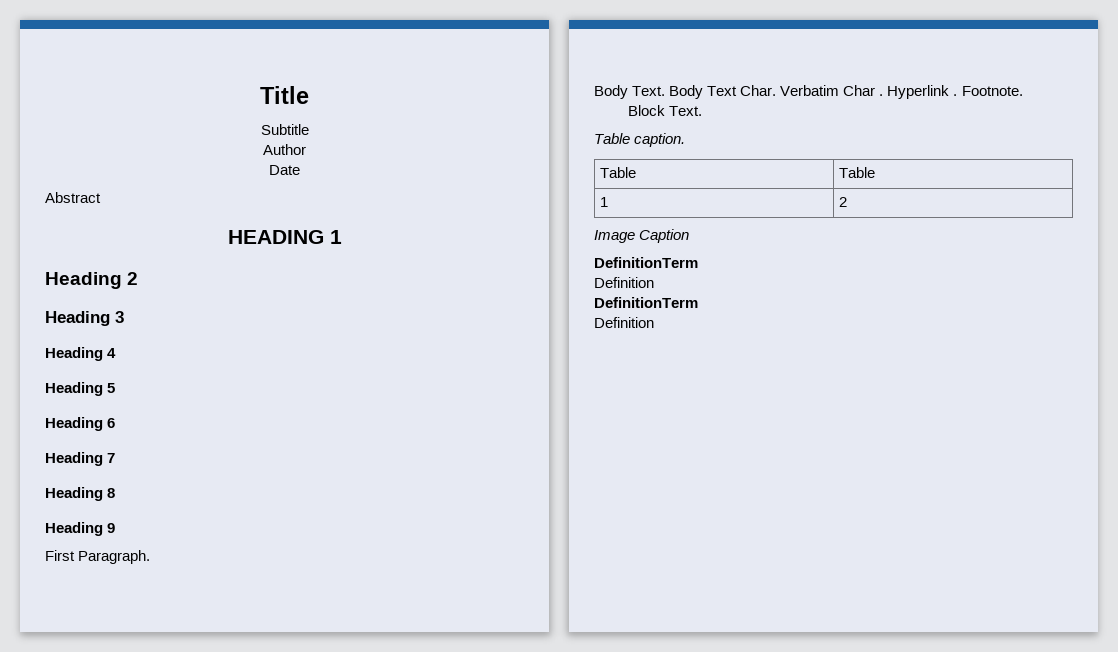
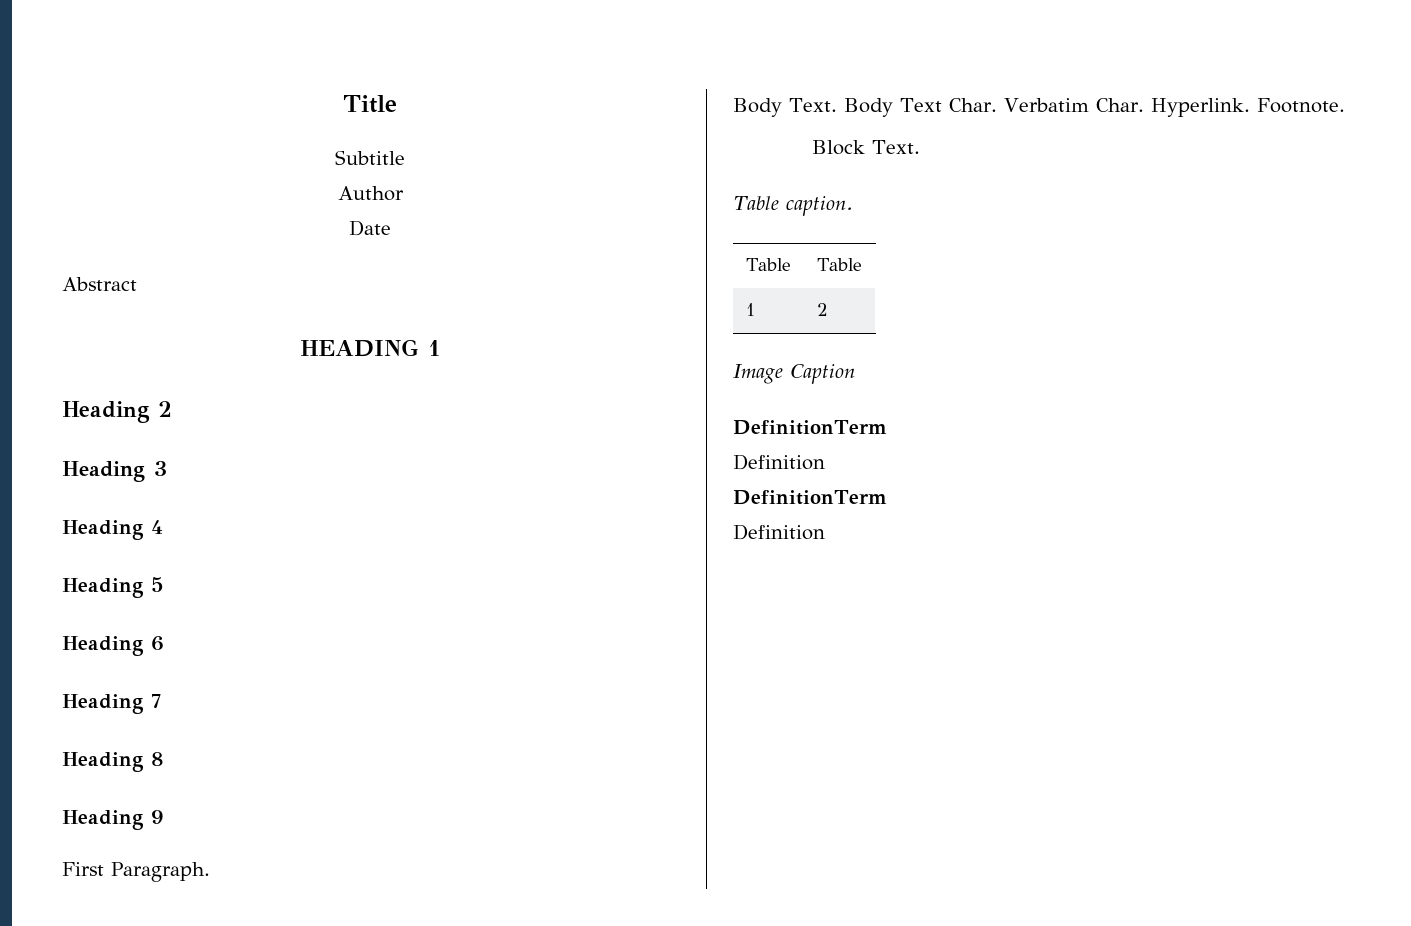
- Verbatim Char . Hyperlink .
+ Verbatim Char. Hyperlink.

